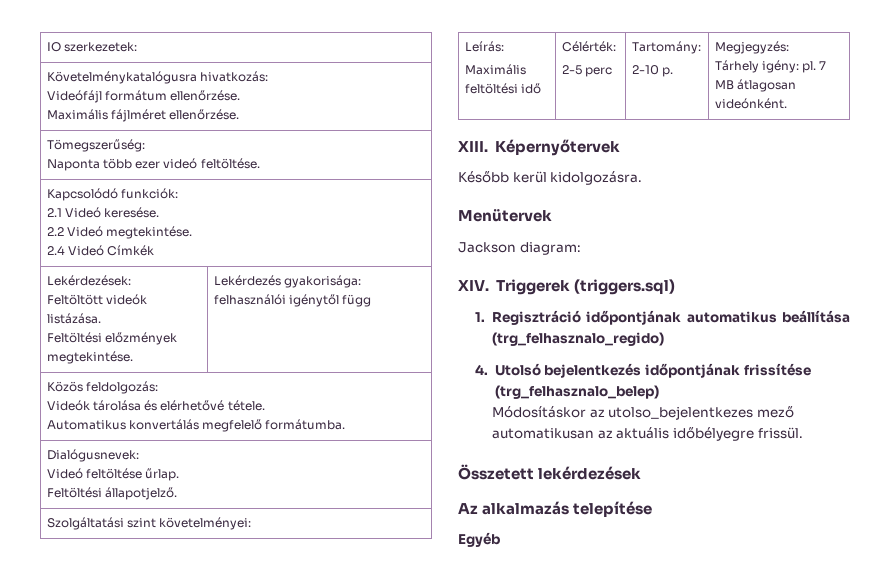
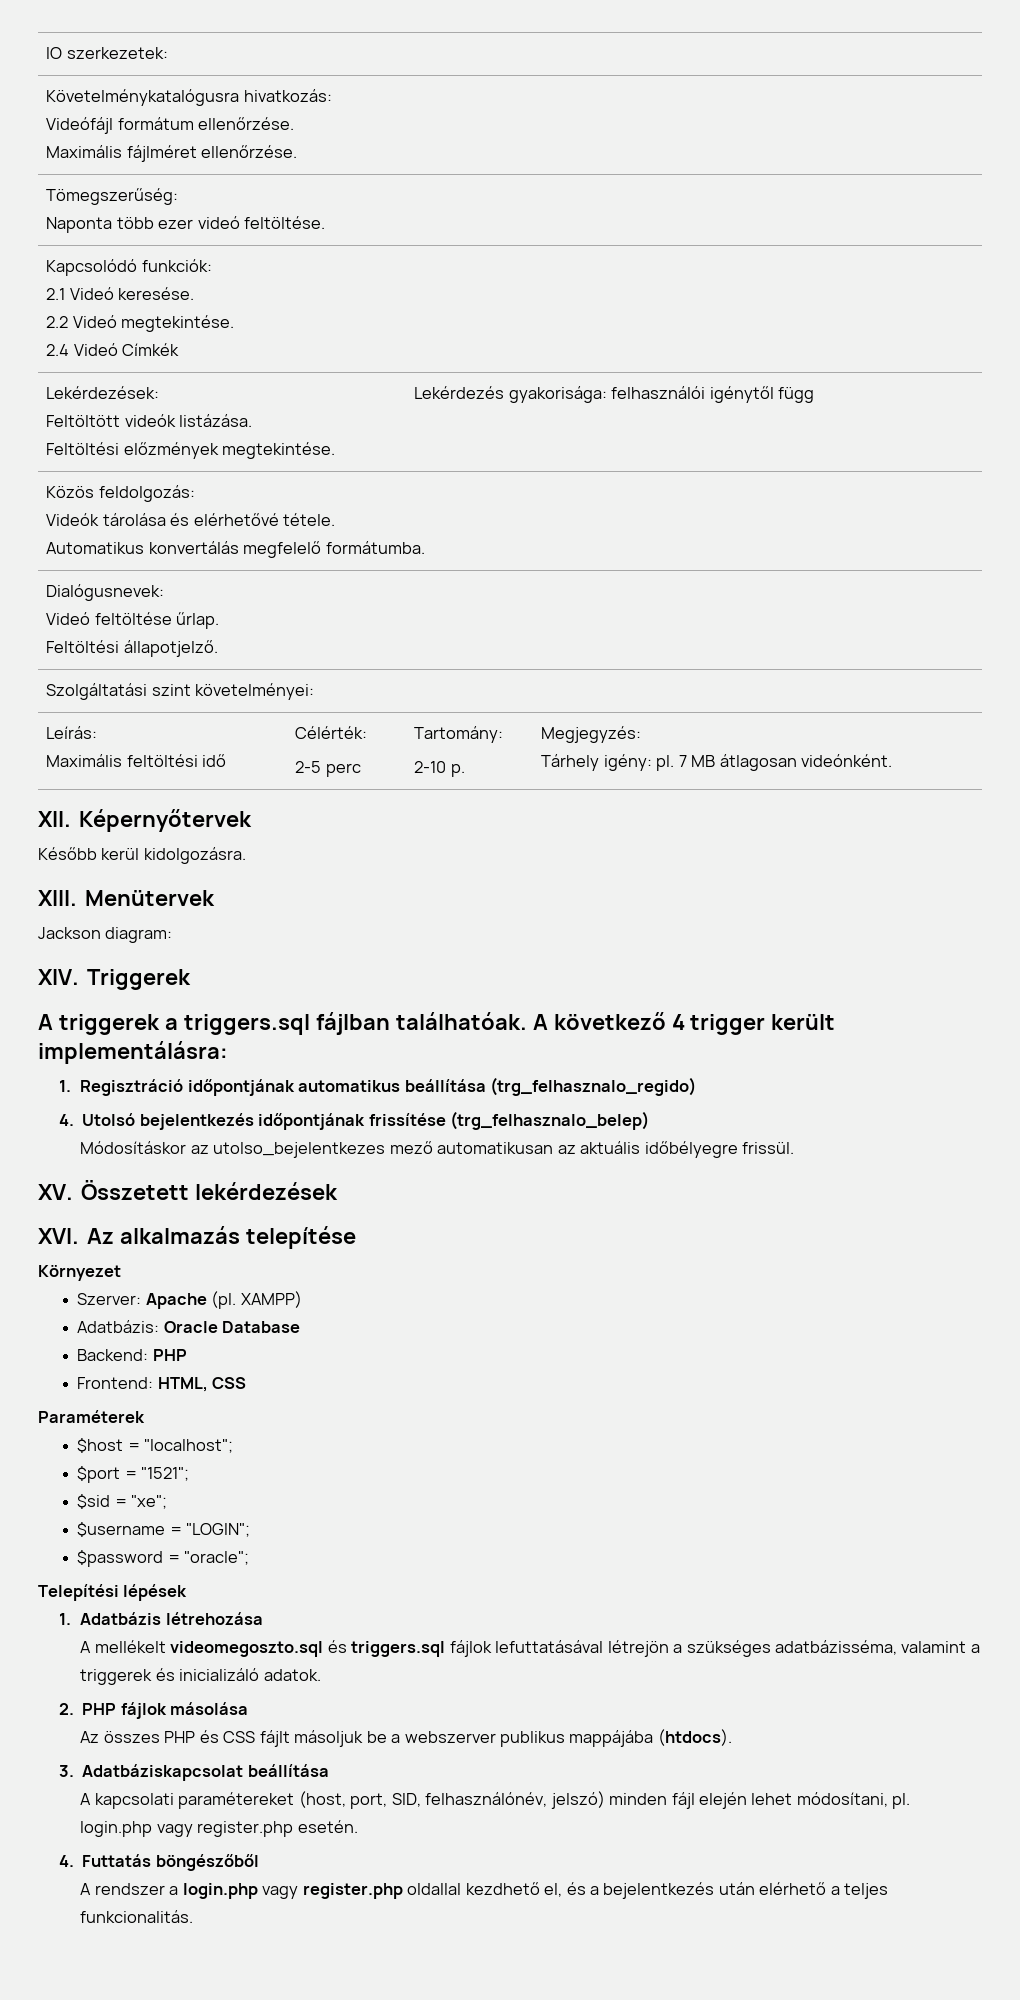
- XIII. Képernyőtervek
+ XII. Képernyőtervek
+ XIII.
- XIV. Triggerek (triggers.sql)
+ XIV. Triggerek
+ A triggerek a triggers.sql fájlban találhatóak. A következő 4 trigger került implementálásra:
- Összetett lekérdezések
+ XV. Összetett lekérdezések
- Az alkalmazás telepítése
+ XVI. Az alkalmazás telepítése
- Egyéb
+ Környezet
+ Szerver: Apache (pl. XAMPP)
+ Adatbázis: Oracle Database
+ Backend: PHP
+ Frontend: HTML, CSS
+ Paraméterek
+ $host = "localhost";
+ $port = "1521";
+ $sid = "xe";
+ $username = "LOGIN";
+ $password = "oracle";
+ Telepítési lépések
+ 1. Adatbázis létrehozása
+ A mellékelt videomegoszto.sql és triggers.sql fájlok lefuttatásával létrejön a szükséges adatbázisséma, valamint a triggerek és inicializáló adatok.
+ 2. PHP fájlok másolása
+ Az összes PHP és CSS fájlt másoljuk be a webszerver publikus mappájába (htdocs).
+ 3. Adatbáziskapcsolat beállítása
+ A kapcsolati paramétereket (host, port, SID, felhasználónév, jelszó) minden fájl elején lehet módosítani, pl. login.php vagy register.php esetén.
+ 4. Futtatás böngészőből
+ A rendszer a login.php vagy register.php oldallal kezdhető el, és a bejelentkezés után elérhető a teljes funkcionalitás.

